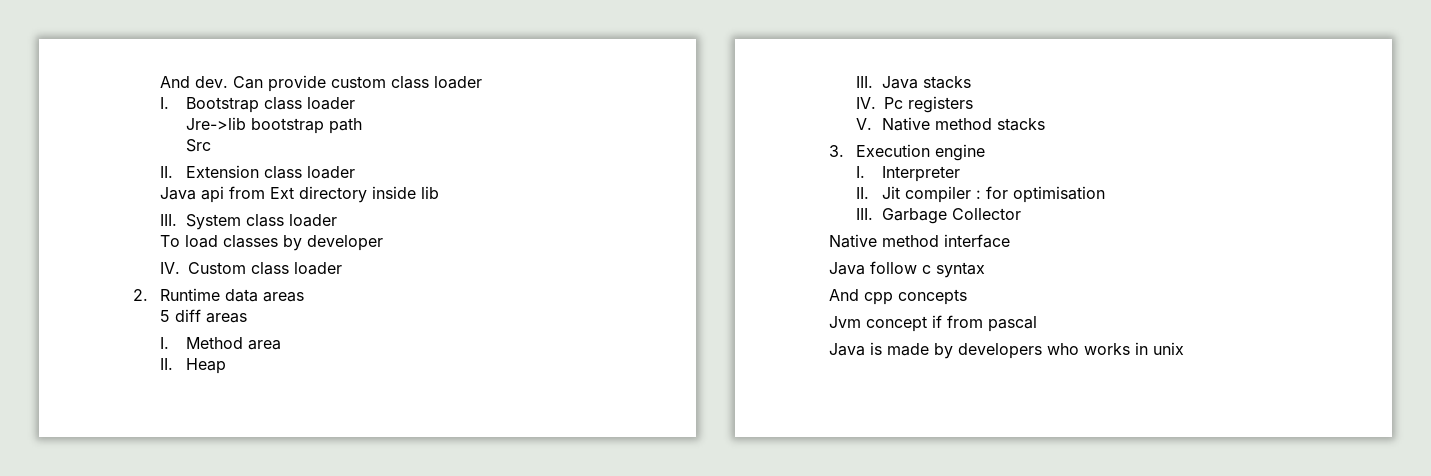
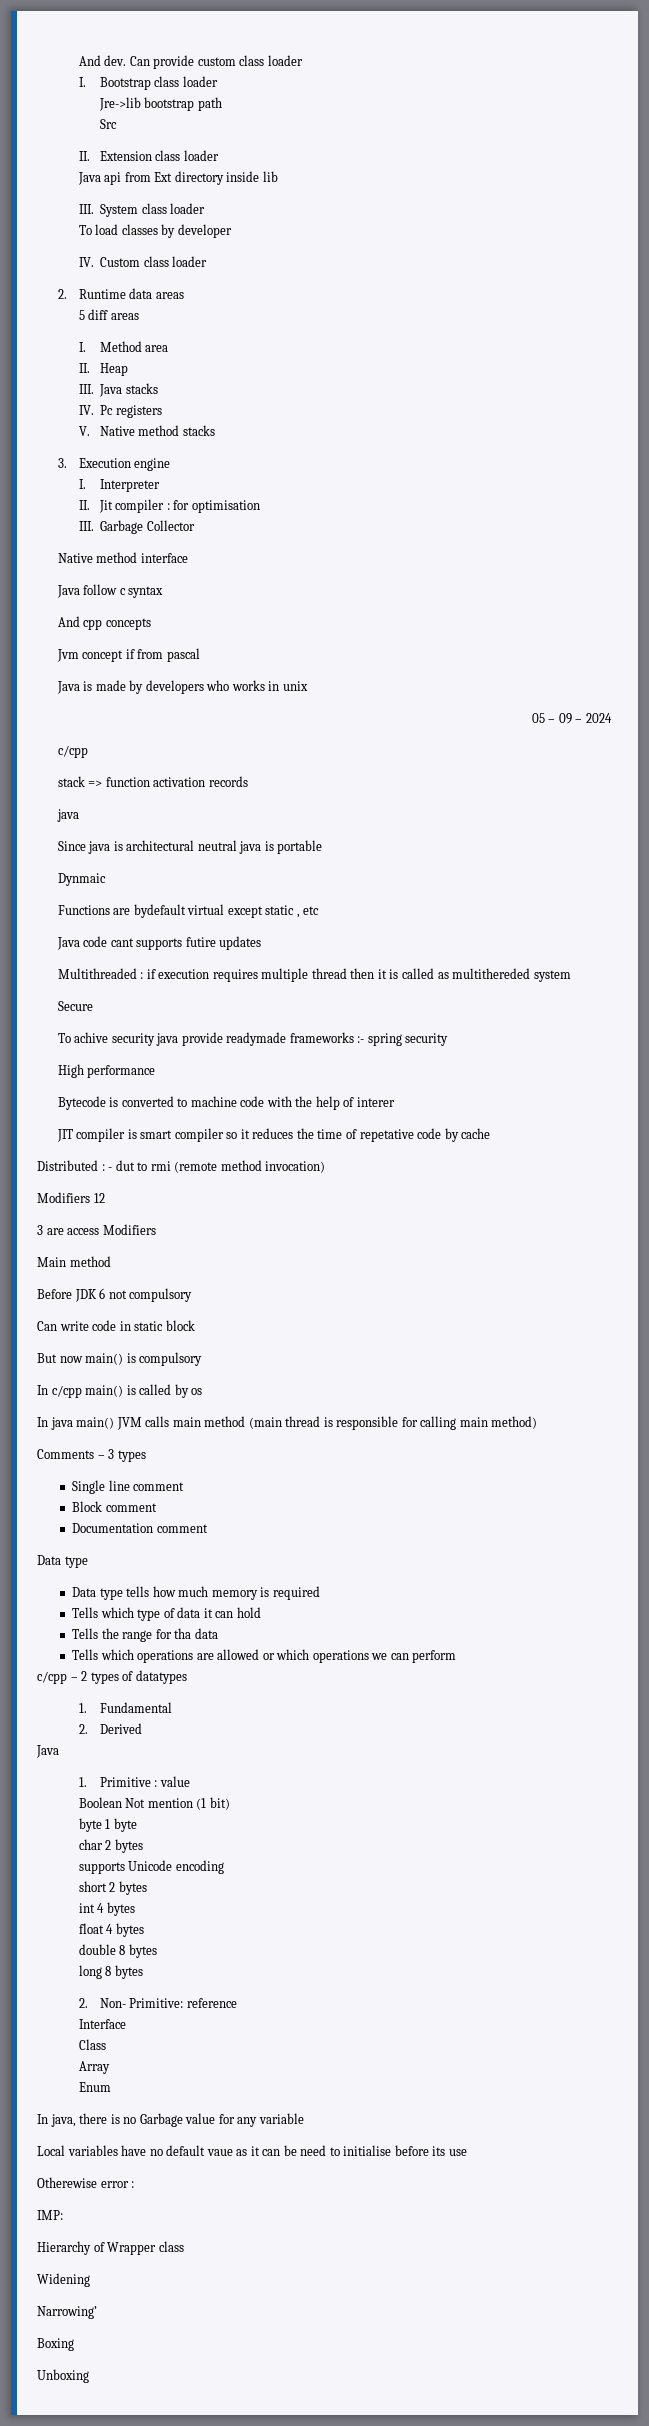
+ 05 – 09 – 2024
+ c/cpp
+ stack => function activation records
+ java
+ Since java is architectural neutral java is portable
+ Dynmaic
+ Functions are bydefault virtual except static , etc
+ Java code cant supports futire updates
+ Multithreaded : if execution requires multiple thread then it is called as multithereded system
+ Secure
+ To achive security java provide readymade frameworks :- spring security
+ High performance
+ Bytecode is converted to machine code with the help of interer
+ JIT compiler is smart compiler so it reduces the time of repetative code by cache
+ Distributed : - dut to rmi (remote method invocation)
+ Modifiers 12
+ 3 are access Modifiers
+ Main method
+ Before JDK 6 not compulsory
+ Can write code in static block
+ But now main() is compulsory
+ In c/cpp main() is called by os
+ In java main() JVM calls main method (main thread is responsible for calling main method)
+ Comments – 3 types
+ Single line comment
+ Block comment
+ Documentation comment
+ Data type
+ Data type tells how much memory is required
+ Tells which type of data it can hold
+ Tells the range for tha data
+ Tells which operations are allowed or which operations we can perform
+ c/cpp – 2 types of datatypes
+ 1. Fundamental
+ 2. Derived
+ Java
+ 1. Primitive : value
+ Boolean Not mention (1 bit)
+ byte 1 byte
+ char 2 bytes
+ supports Unicode encoding
+ short 2 bytes
+ int 4 bytes
+ float 4 bytes
+ double 8 bytes
+ long 8 bytes
+ 2. Non- Primitive: reference
+ Interface
+ Class
+ Array
+ Enum
+ In java, there is no Garbage value for any variable
+ Local variables have no default vaue as it can be need to initialise before its use
+ Otherewise error :
+ IMP:
+ Hierarchy of Wrapper class
+ Widening
+ Narrowing’
+ Boxing
+ Unboxing

